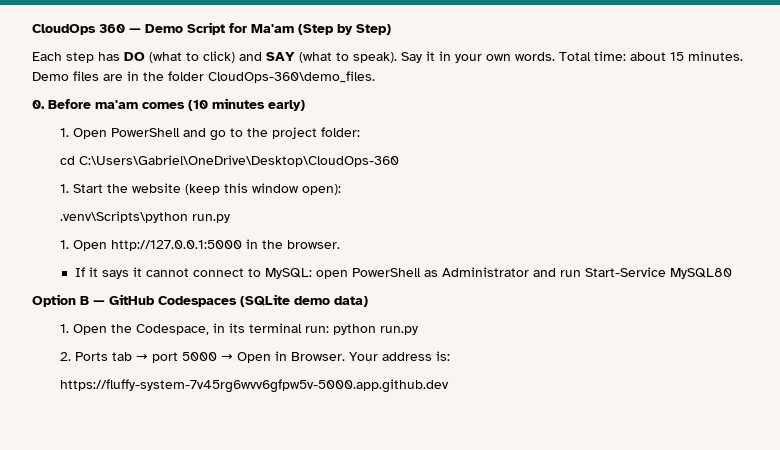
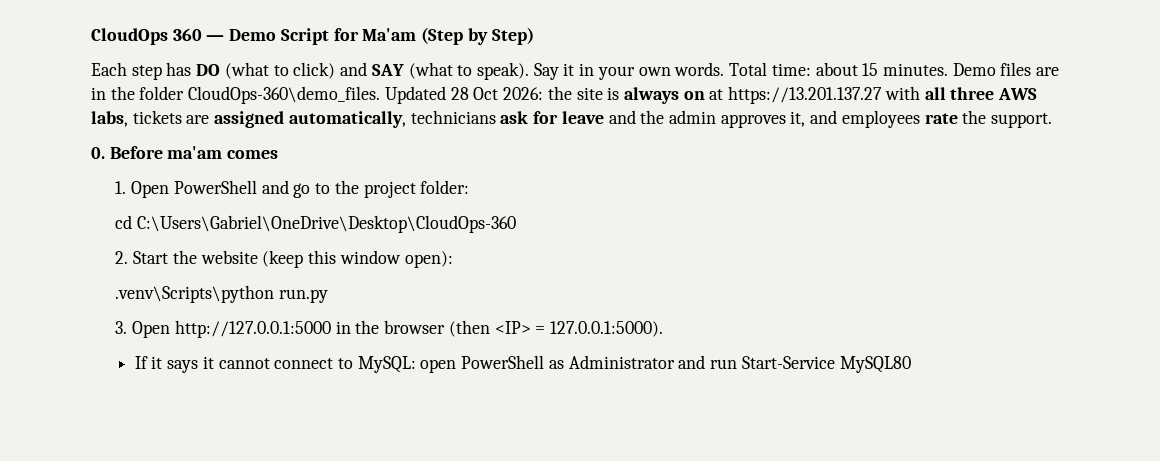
+ Updated 28 Oct 2026: the site is always on at https://13.201.137.27 with all three AWS labs, tickets are assigned automatically, technicians ask for leave and the admin approves it, and employees rate the support.
- 0. Before ma'am comes (10 minutes early)
+ 0. Before ma'am comes
- 1. Start the website (keep this window open):
+ 2. Start the website (keep this window open):
- 1. Open http://127.0.0.1:5000 in the browser.
+ 3. Open http://127.0.0.1:5000 in the browser (then <IP> = 127.0.0.1:5000).
- Option B — GitHub Codespaces (SQLite demo data)
- 1. Open the Codespace, in its terminal run: python run.py
- 2. Ports tab → port 5000 → Open in Browser. Your address is:
- https://fluffy-system-7v45rg6wvv6gfpw5v-5000.app.github.dev

